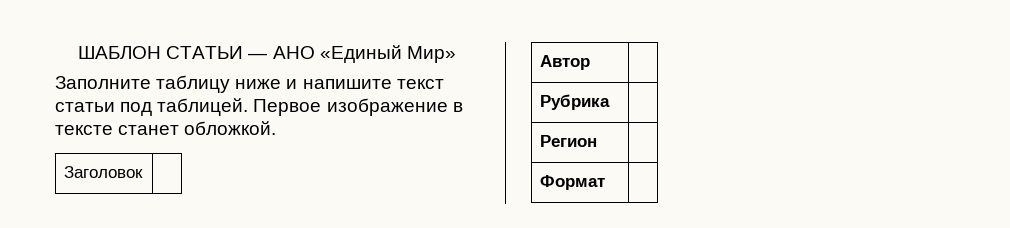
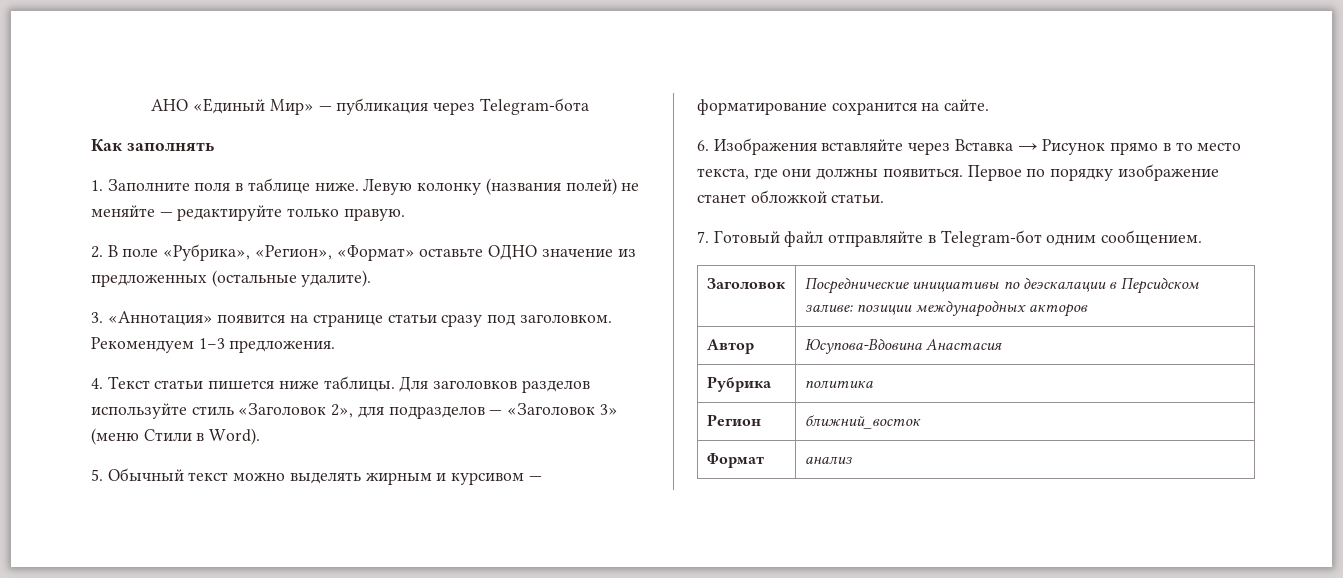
- ШАБЛОН СТАТЬИ — АНО «Единый Мир»
- Заполните таблицу ниже и напишите текст статьи под таблицей. Первое изображение в тексте станет обложкой.
- Заголовок |
+ АНО «Единый Мир» — публикация через Telegram-бота
+ Как заполнять
+ 1. Заполните поля в таблице ниже. Левую колонку (названия полей) не меняйте — редактируйте только правую.
+ 2. В поле «Рубрика», «Регион», «Формат» оставьте ОДНО значение из предложенных (остальные удалите).
+ 3. «Аннотация» появится на странице статьи сразу под заголовком. Рекомендуем 1–3 предложения.
+ 4. Текст статьи пишется ниже таблицы. Для заголовков разделов используйте стиль «Заголовок 2», для подразделов — «Заголовок 3» (меню Стили в Word).
+ 5. Обычный текст можно выделять жирным и курсивом — форматирование сохранится на сайте.
+ 6. Изображения вставляйте через Вставка → Рисунок прямо в то место текста, где они должны появиться. Первое по порядку изображение станет обложкой статьи.
+ 7. Готовый файл отправляйте в Telegram-бот одним сообщением.
+ Заголовок | Посреднические инициативы по деэскалации в Персидском заливе: позиции международных акторов
- Автор |
+ Автор | Юсупова-Вдовина Анастасия
- Рубрика |
+ Рубрика | политика
- Регион |
+ Регион | ближний_восток
- Формат |
+ Формат | анализ

